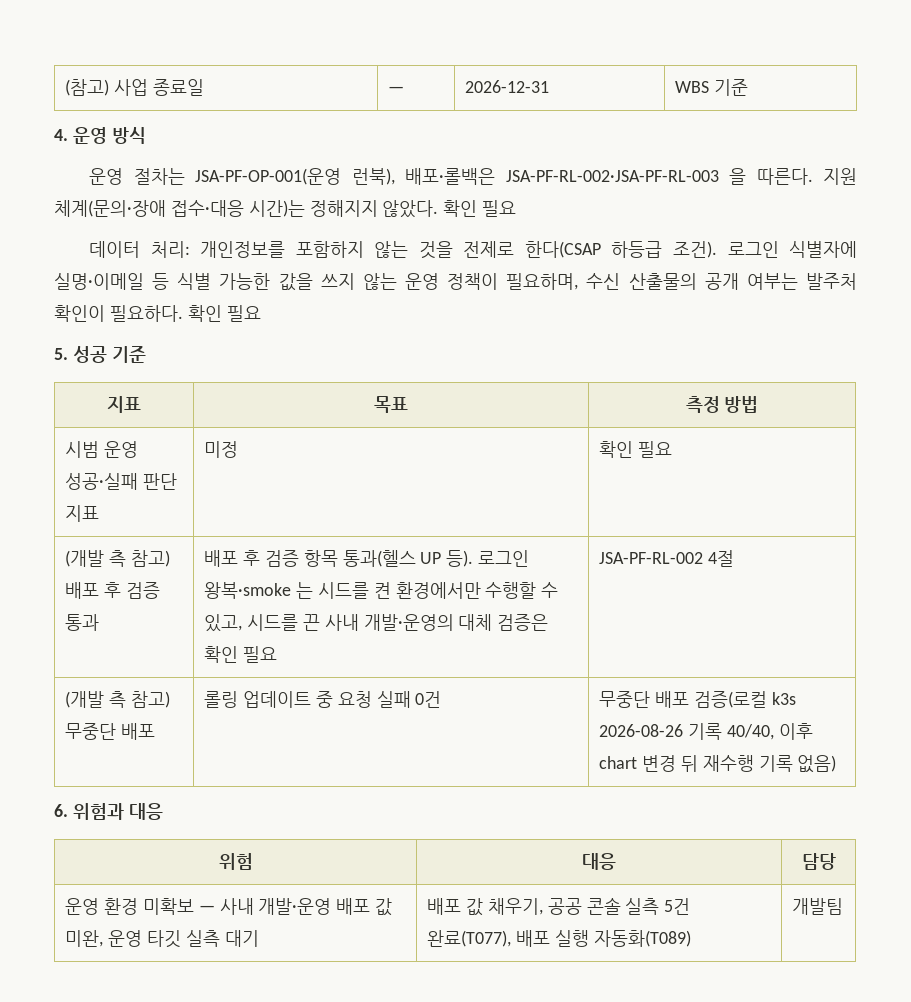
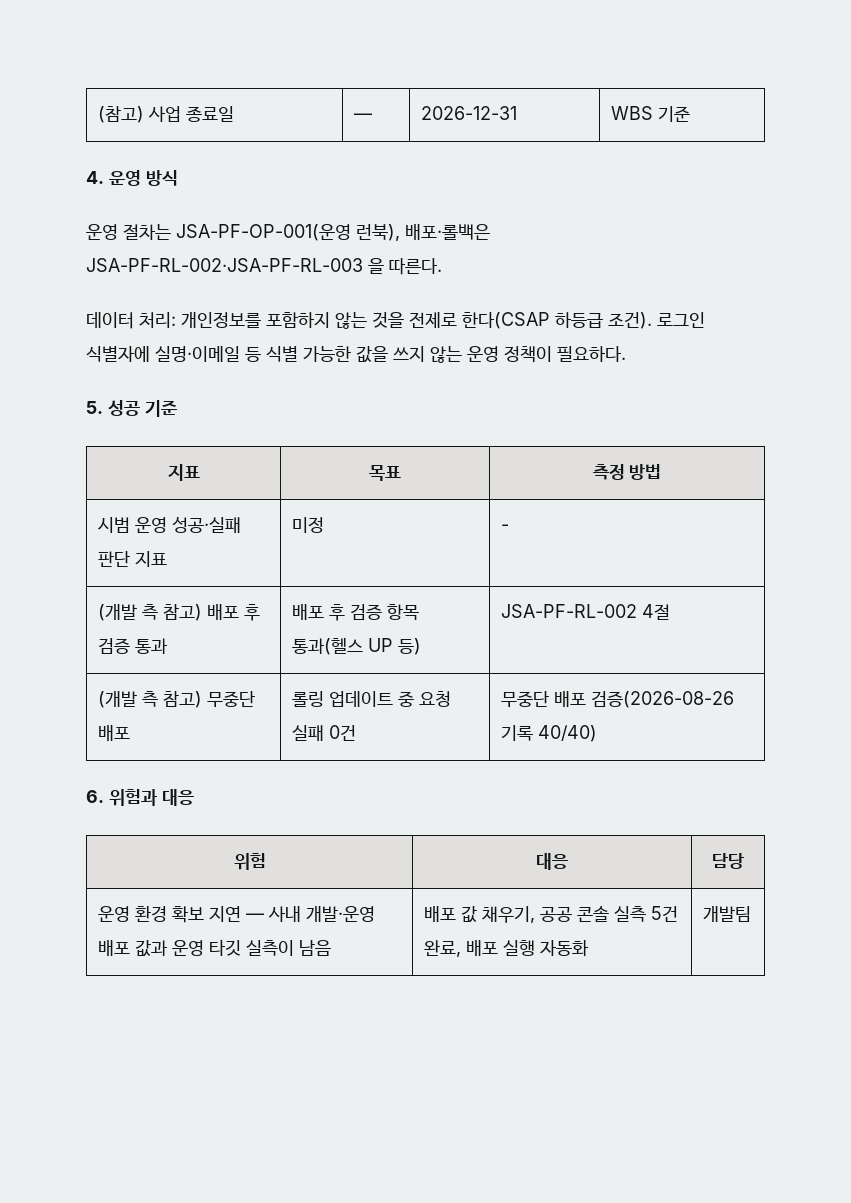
- 지원 체계(문의·장애 접수·대응 시간)는 정해지지 않았다. 확인 필요
- 로그인 식별자에 실명·이메일 등 식별 가능한 값을 쓰지 않는 운영 정책이 필요하며, 수신 산출물의 공개 여부는 발주처 확인이 필요하다. 확인 필요
+ 로그인 식별자에 실명·이메일 등 식별 가능한 값을 쓰지 않는 운영 정책이 필요하다.
- 시범 운영 성공·실패 판단 지표 | 미정 | 확인 필요
+ 시범 운영 성공·실패 판단 지표 | 미정 | -
- (개발 측 참고) 배포 후 검증 통과 | 배포 후 검증 항목 통과(헬스 UP 등). 로그인 왕복·smoke 는 시드를 켠 환경에서만 수행할 수 있고, 시드를 끈 사내 개발·운영의 대체 검증은 확인 필요 | JSA-PF-RL-002 4절
+ (개발 측 참고) 배포 후 검증 통과 | 배포 후 검증 항목 통과(헬스 UP 등) | JSA-PF-RL-002 4절
- (개발 측 참고) 무중단 배포 | 롤링 업데이트 중 요청 실패 0건 | 무중단 배포 검증(로컬 k3s 2026-08-26 기록 40/40, 이후 chart 변경 뒤 재수행 기록 없음)
+ (개발 측 참고) 무중단 배포 | 롤링 업데이트 중 요청 실패 0건 | 무중단 배포 검증(2026-08-26 기록 40/40)
- 운영 환경 미확보 — 사내 개발·운영 배포 값 미완, 운영 타깃 실측 대기 | 배포 값 채우기, 공공 콘솔 실측 5건 완료(T077), 배포 실행 자동화(T089) | 개발팀
+ 운영 환경 확보 지연 — 사내 개발·운영 배포 값과 운영 타깃 실측이 남음 | 배포 값 채우기, 공공 콘솔 실측 5건 완료, 배포 실행 자동화 | 개발팀

